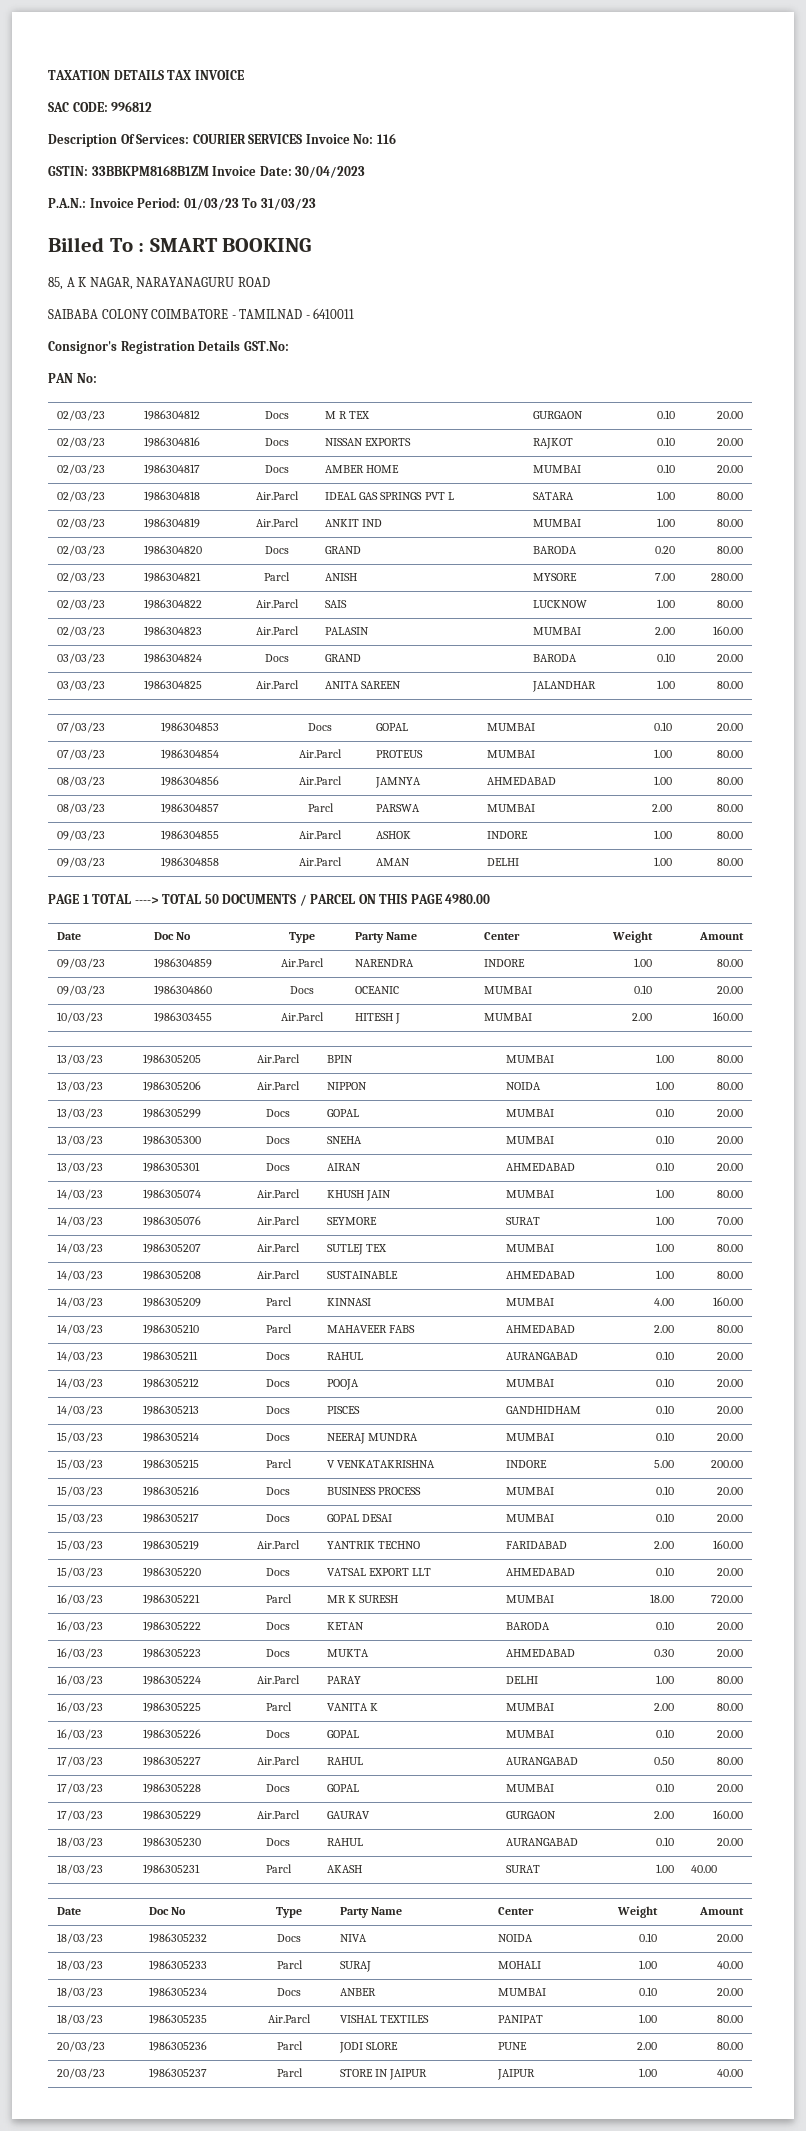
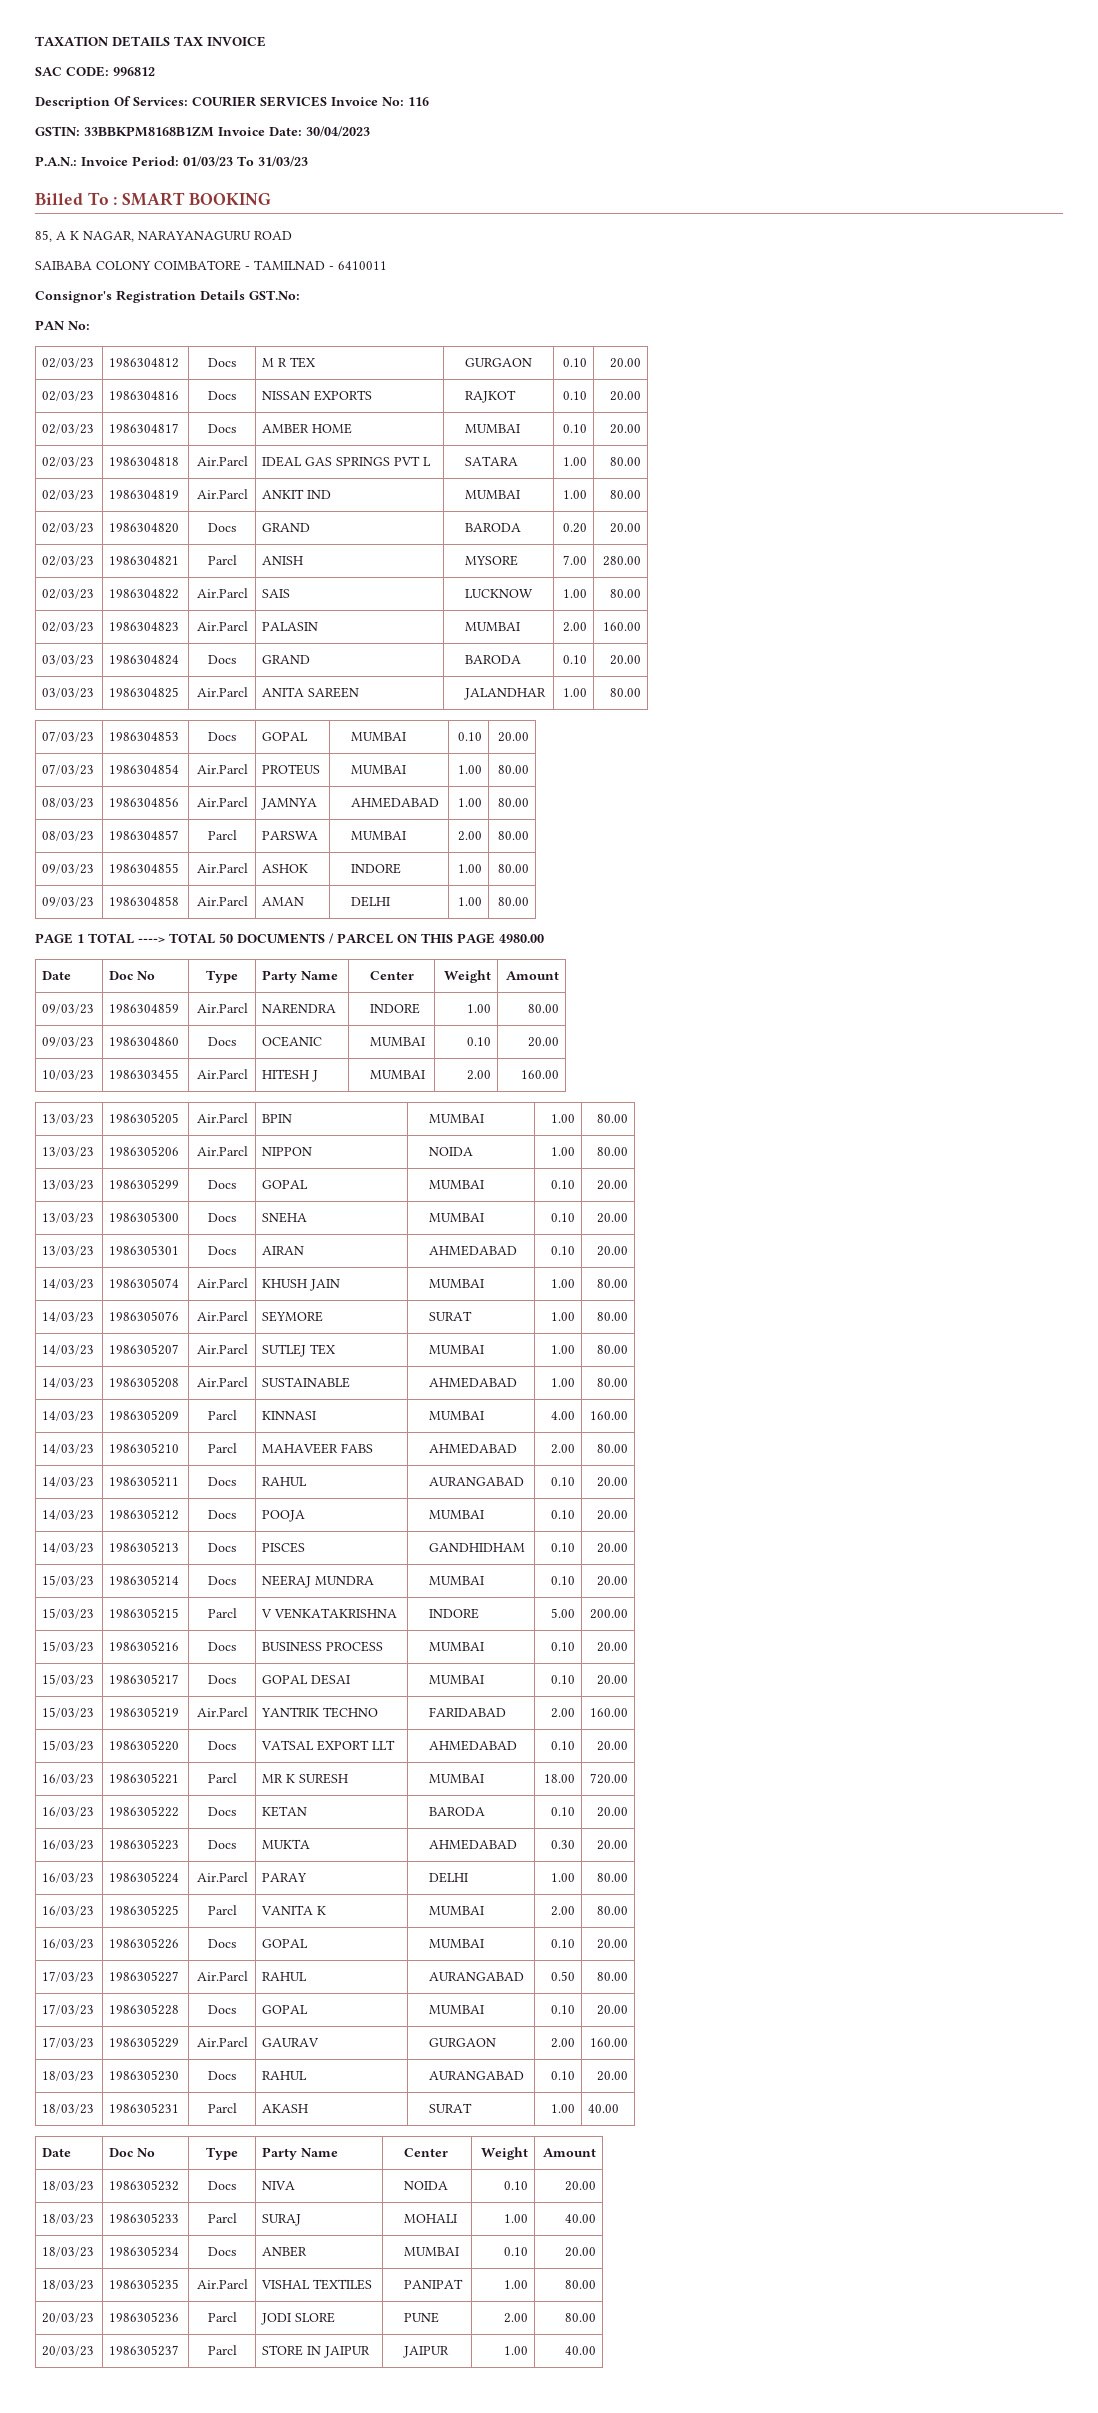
- 02/03/23 | 1986304820 | Docs | GRAND | BARODA | 0.20 | 80.00
+ 02/03/23 | 1986304820 | Docs | GRAND | BARODA | 0.20 | 20.00
- 14/03/23 | 1986305076 | Air.Parcl | SEYMORE | SURAT | 1.00 | 70.00
+ 14/03/23 | 1986305076 | Air.Parcl | SEYMORE | SURAT | 1.00 | 80.00

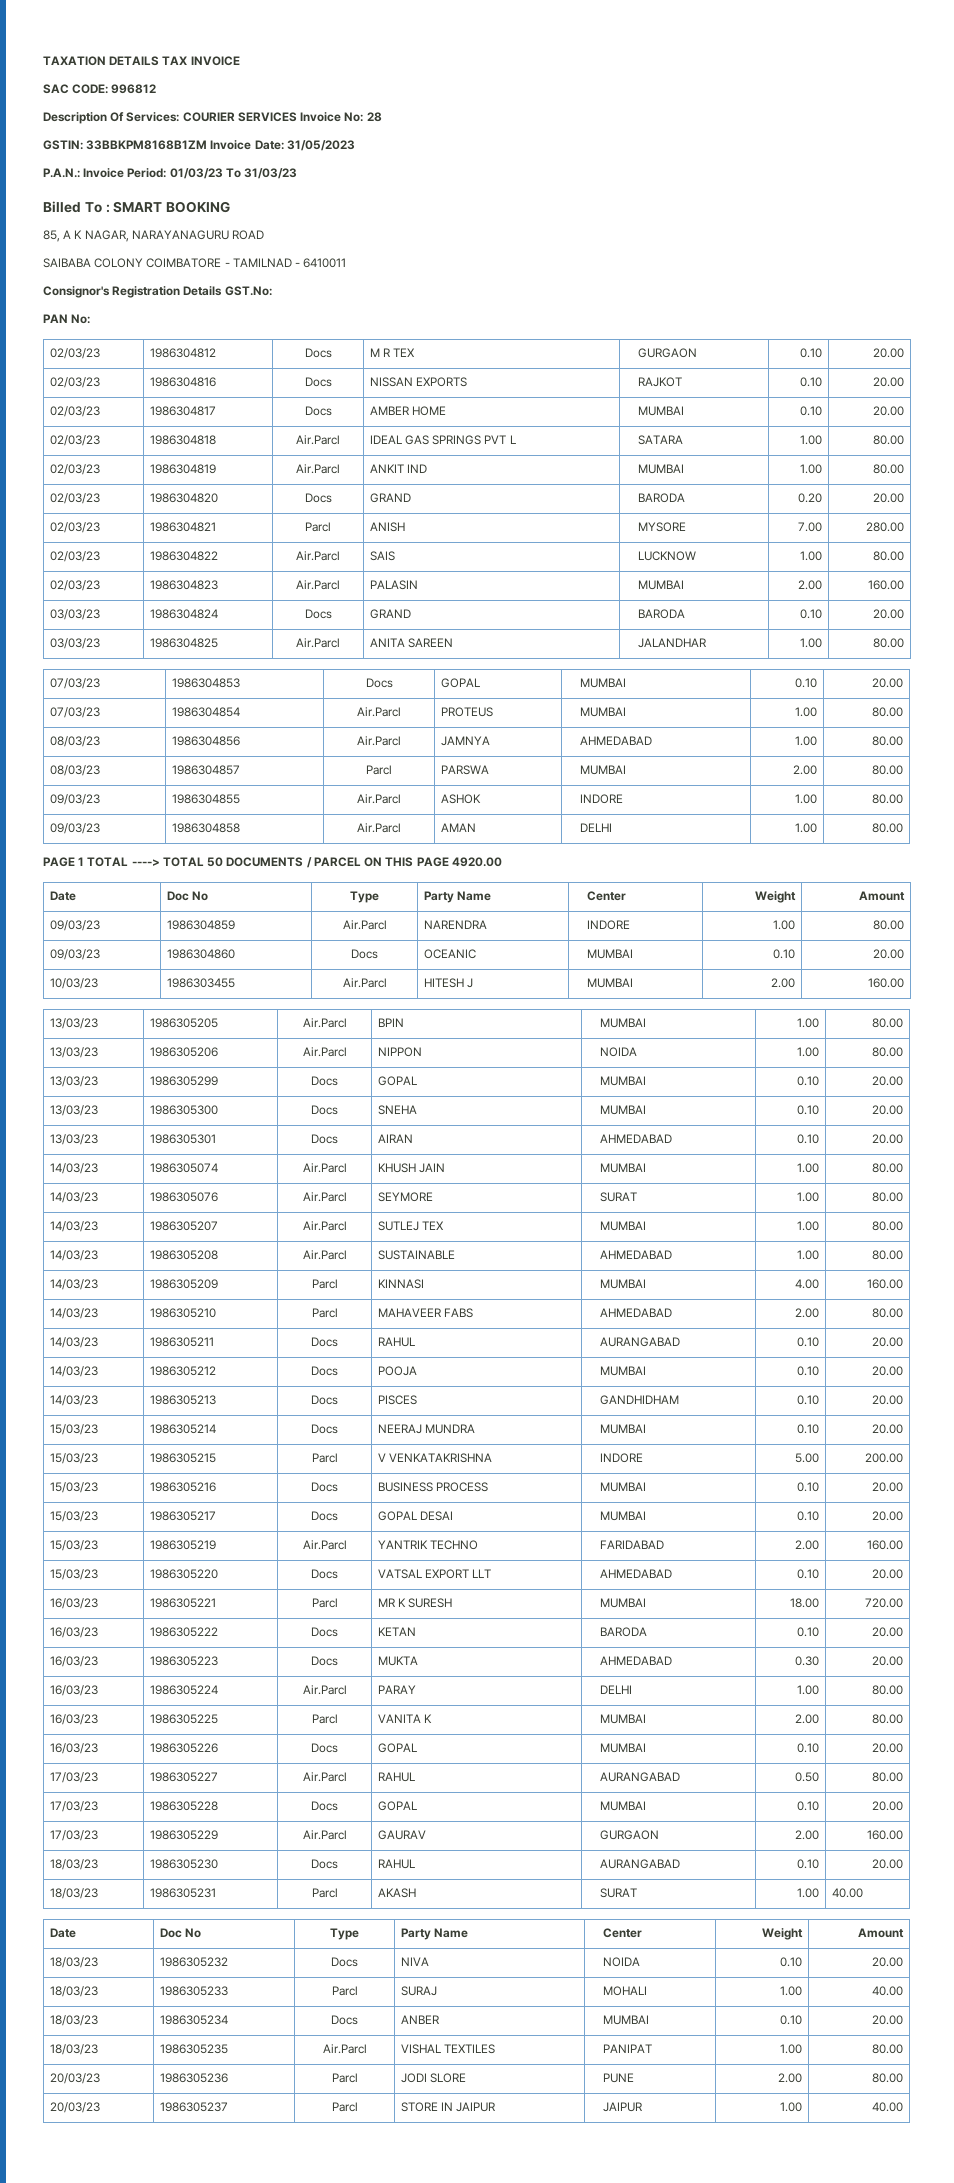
- Description Of Services: COURIER SERVICES Invoice No: 116
+ Description Of Services: COURIER SERVICES Invoice No: 28
- GSTIN: 33BBKPM8168B1ZM Invoice Date: 30/04/2023
+ GSTIN: 33BBKPM8168B1ZM Invoice Date: 31/05/2023
- PAGE 1 TOTAL ----> TOTAL 50 DOCUMENTS / PARCEL ON THIS PAGE 4980.00
+ PAGE 1 TOTAL ----> TOTAL 50 DOCUMENTS / PARCEL ON THIS PAGE 4920.00

